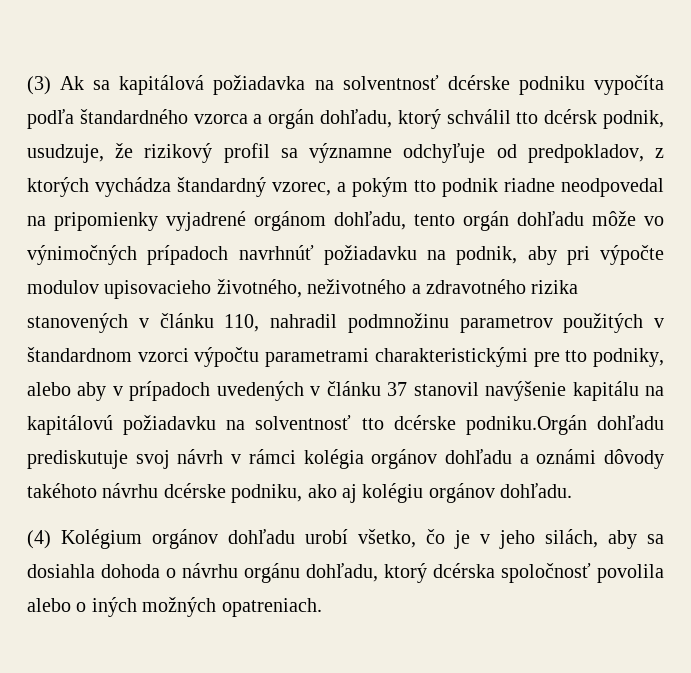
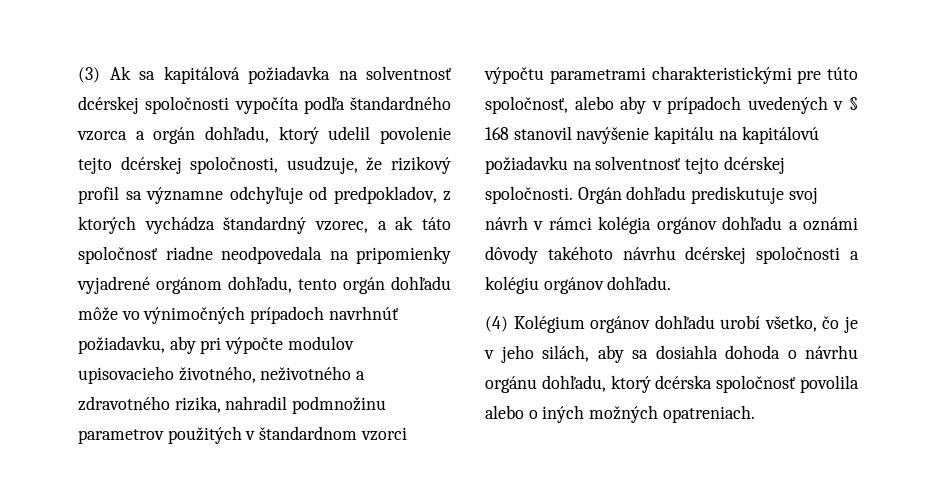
- (3) Ak sa kapitálová požiadavka na solventnosť dcérske podniku vypočíta podľa štandardného vzorca a orgán dohľadu, ktorý schválil tto dcérsk podnik, usudzuje, že rizikový profil sa významne odchyľuje od predpokladov, z ktorých vychádza štandardný vzorec, a pokým tto podnik riadne neodpovedal na pripomienky vyjadrené orgánom dohľadu, tento orgán dohľadu môže vo výnimočných prípadoch navrhnúť požiadavku na podnik, aby pri výpočte modulov upisovacieho životného, neživotného a zdravotného rizika stanovených v článku 110, nahradil podmnožinu parametrov použitých v štandardnom vzorci výpočtu parametrami charakteristickými pre tto podniky, alebo aby v prípadoch uvedených v článku 37 stanovil navýšenie kapitálu na kapitálovú požiadavku na solventnosť tto dcérske podniku.Orgán dohľadu prediskutuje svoj návrh v rámci kolégia orgánov dohľadu a oznámi dôvody takéhoto návrhu dcérske podniku, ako aj kolégiu orgánov dohľadu.
+ (3) Ak sa kapitálová požiadavka na solventnosť dcérskej spoločnosti vypočíta podľa štandardného vzorca a orgán dohľadu, ktorý udelil povolenie tejto dcérskej spoločnosti, usudzuje, že rizikový profil sa významne odchyľuje od predpokladov, z ktorých vychádza štandardný vzorec, a ak táto spoločnosť riadne neodpovedala na pripomienky vyjadrené orgánom dohľadu, tento orgán dohľadu môže vo výnimočných prípadoch navrhnúť požiadavku, aby pri výpočte modulov upisovacieho životného, neživotného a zdravotného rizika, nahradil podmnožinu parametrov použitých v štandardnom vzorci výpočtu parametrami charakteristickými pre túto spoločnosť, alebo aby v prípadoch uvedených v § 168 stanovil navýšenie kapitálu na kapitálovú požiadavku na solventnosť tejto dcérskej spoločnosti. Orgán dohľadu prediskutuje svoj návrh v rámci kolégia orgánov dohľadu a oznámi dôvody takéhoto návrhu dcérskej spoločnosti a kolégiu orgánov dohľadu.

